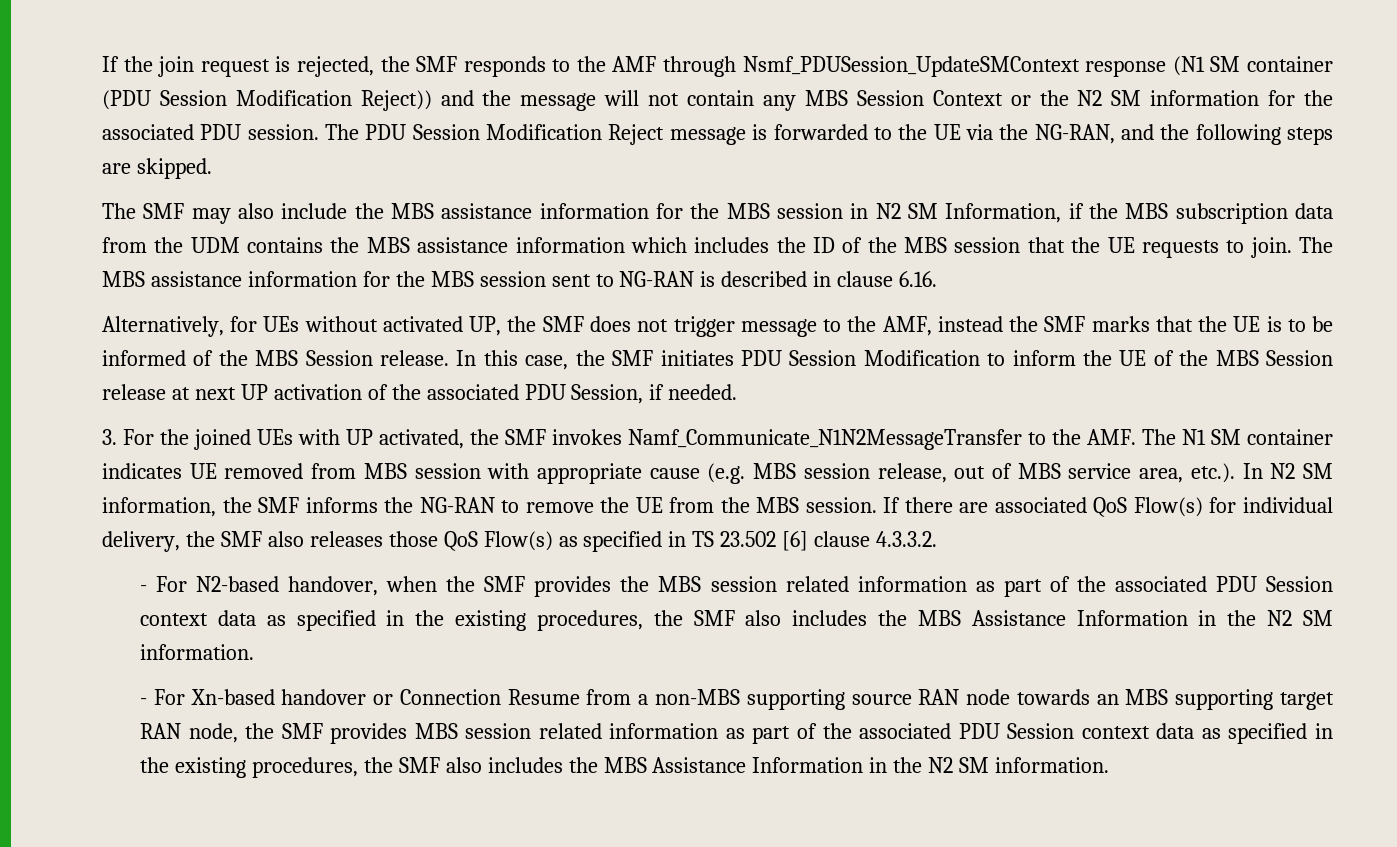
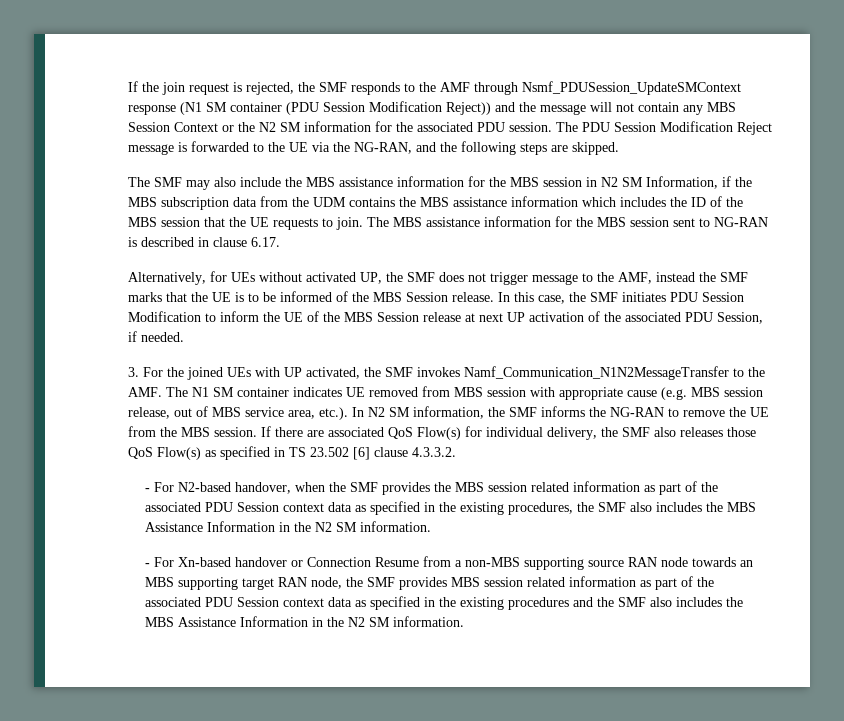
- The MBS assistance information for the MBS session sent to NG-RAN is described in clause 6.16.
+ The MBS assistance information for the MBS session sent to NG-RAN is described in clause 6.17.
- 3. For the joined UEs with UP activated, the SMF invokes Namf_Communicate_N1N2MessageTransfer to the AMF. The N1 SM container indicates UE removed from MBS session with appropriate cause (e.g. MBS session release, out of MBS service area, etc.). In N2 SM information, the SMF informs the NG-RAN to remove the UE from the MBS session.
+ 3. For the joined UEs with UP activated, the SMF invokes Namf_Communication_N1N2MessageTransfer to the AMF. The N1 SM container indicates UE removed from MBS session with appropriate cause (e.g. MBS session release, out of MBS service area, etc.). In N2 SM information, the SMF informs the NG-RAN to remove the UE from the MBS session.
- - For Xn-based handover or Connection Resume from a non-MBS supporting source RAN node towards an MBS supporting target RAN node, the SMF provides MBS session related information as part of the associated PDU Session context data as specified in the existing procedures, the SMF also includes the MBS Assistance Information in the N2 SM information.
+ - For Xn-based handover or Connection Resume from a non-MBS supporting source RAN node towards an MBS supporting target RAN node, the SMF provides MBS session related information as part of the associated PDU Session context data as specified in the existing procedures and the SMF also includes the MBS Assistance Information in the N2 SM information.

